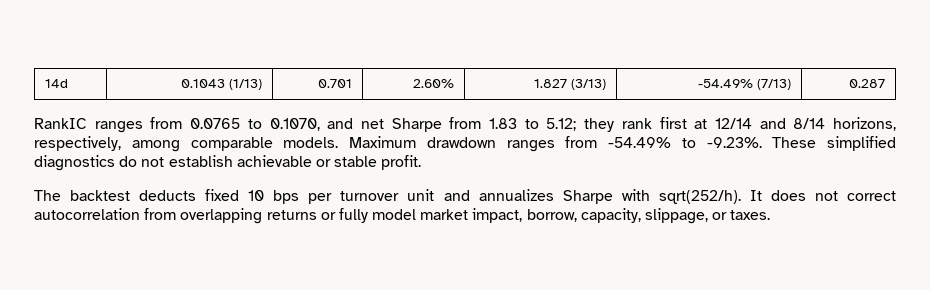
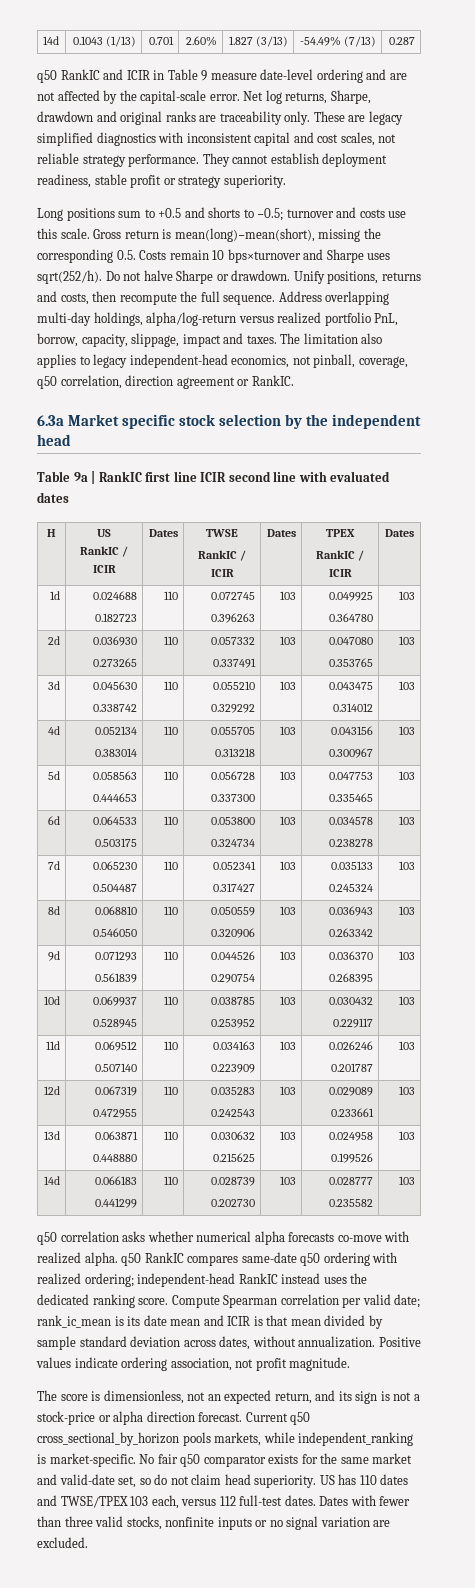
- RankIC ranges from 0.0765 to 0.1070, and net Sharpe from 1.83 to 5.12; they rank first at 12/14 and 8/14 horizons, respectively, among comparable models. Maximum drawdown ranges from -54.49% to -9.23%. These simplified diagnostics do not establish achievable or stable profit.
- The backtest deducts fixed 10 bps per turnover unit and annualizes Sharpe with sqrt(252/h). It does not correct autocorrelation from overlapping returns or fully model market impact, borrow, capacity, slippage, or taxes.
+ q50 RankIC and ICIR in Table 9 measure date-level ordering and are not affected by the capital-scale error. Net log returns, Sharpe, drawdown and original ranks are traceability only. These are legacy simplified diagnostics with inconsistent capital and cost scales, not reliable strategy performance. They cannot establish deployment readiness, stable profit or strategy superiority.
+ Long positions sum to +0.5 and shorts to −0.5; turnover and costs use this scale. Gross return is mean(long)−mean(short), missing the corresponding 0.5. Costs remain 10 bps×turnover and Sharpe uses sqrt(252/h). Do not halve Sharpe or drawdown. Unify positions, returns and costs, then recompute the full sequence. Address overlapping multi-day holdings, alpha/log-return versus realized portfolio PnL, borrow, capacity, slippage, impact and taxes. The limitation also applies to legacy independent-head economics, not pinball, coverage, q50 correlation, direction agreement or RankIC.
+ 6.3a Market specific stock selection by the independent head
+ Table 9a | RankIC first line ICIR second line with evaluated dates
+ H | US
+ RankIC / ICIR | Dates | TWSE
+ RankIC / ICIR | Dates | TPEX
+ RankIC / ICIR | Dates
+ 1d | 0.024688
+ 0.182723 | 110 | 0.072745
+ 0.396263 | 103 | 0.049925
+ 0.364780 | 103
+ 2d | 0.036930
+ 0.273265 | 110 | 0.057332
+ 0.337491 | 103 | 0.047080
+ 0.353765 | 103
+ 3d | 0.045630
+ 0.338742 | 110 | 0.055210
+ 0.329292 | 103 | 0.043475
+ 0.314012 | 103
+ 4d | 0.052134
+ 0.383014 | 110 | 0.055705
+ 0.313218 | 103 | 0.043156
+ 0.300967 | 103
+ 5d | 0.058563
+ 0.444653 | 110 | 0.056728
+ 0.337300 | 103 | 0.047753
+ 0.335465 | 103
+ 6d | 0.064533
+ 0.503175 | 110 | 0.053800
+ 0.324734 | 103 | 0.034578
+ 0.238278 | 103
+ 7d | 0.065230
+ 0.504487 | 110 | 0.052341
+ 0.317427 | 103 | 0.035133
+ 0.245324 | 103
+ 8d | 0.068810
+ 0.546050 | 110 | 0.050559
+ 0.320906 | 103 | 0.036943
+ 0.263342 | 103
+ 9d | 0.071293
+ 0.561839 | 110 | 0.044526
+ 0.290754 | 103 | 0.036370
+ 0.268395 | 103
+ 10d | 0.069937
+ 0.528945 | 110 | 0.038785
+ 0.253952 | 103 | 0.030432
+ 0.229117 | 103
+ 11d | 0.069512
+ 0.507140 | 110 | 0.034163
+ 0.223909 | 103 | 0.026246
+ 0.201787 | 103
+ 12d | 0.067319
+ 0.472955 | 110 | 0.035283
+ 0.242543 | 103 | 0.029089
+ 0.233661 | 103
+ 13d | 0.063871
+ 0.448880 | 110 | 0.030632
+ 0.215625 | 103 | 0.024958
+ 0.199526 | 103
+ 14d | 0.066183
+ 0.441299 | 110 | 0.028739
+ 0.202730 | 103 | 0.028777
+ 0.235582 | 103
+ q50 correlation asks whether numerical alpha forecasts co-move with realized alpha. q50 RankIC compares same-date q50 ordering with realized ordering; independent-head RankIC instead uses the dedicated ranking score. Compute Spearman correlation per valid date; rank_ic_mean is its date mean and ICIR is that mean divided by sample standard deviation across dates, without annualization. Positive values indicate ordering association, not profit magnitude.
+ The score is dimensionless, not an expected return, and its sign is not a stock-price or alpha direction forecast. Current q50 cross_sectional_by_horizon pools markets, while independent_ranking is market-specific. No fair q50 comparator exists for the same market and valid-date set, so do not claim head superiority. US has 110 dates and TWSE/TPEX 103 each, versus 112 full-test dates. Dates with fewer than three valid stocks, nonfinite inputs or no signal variation are excluded.

